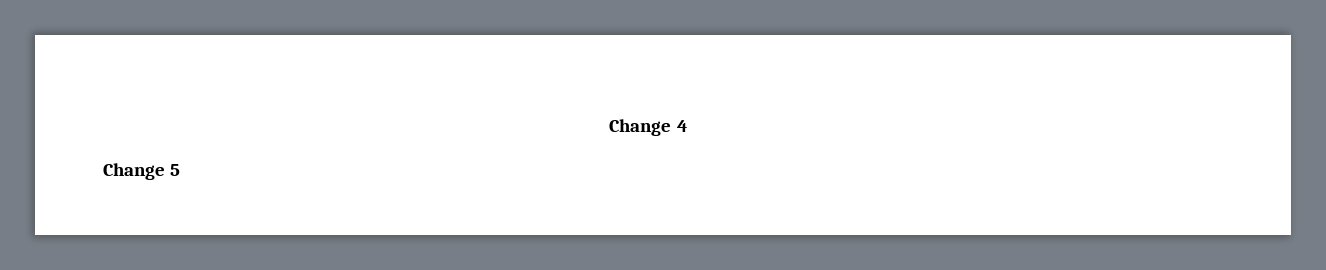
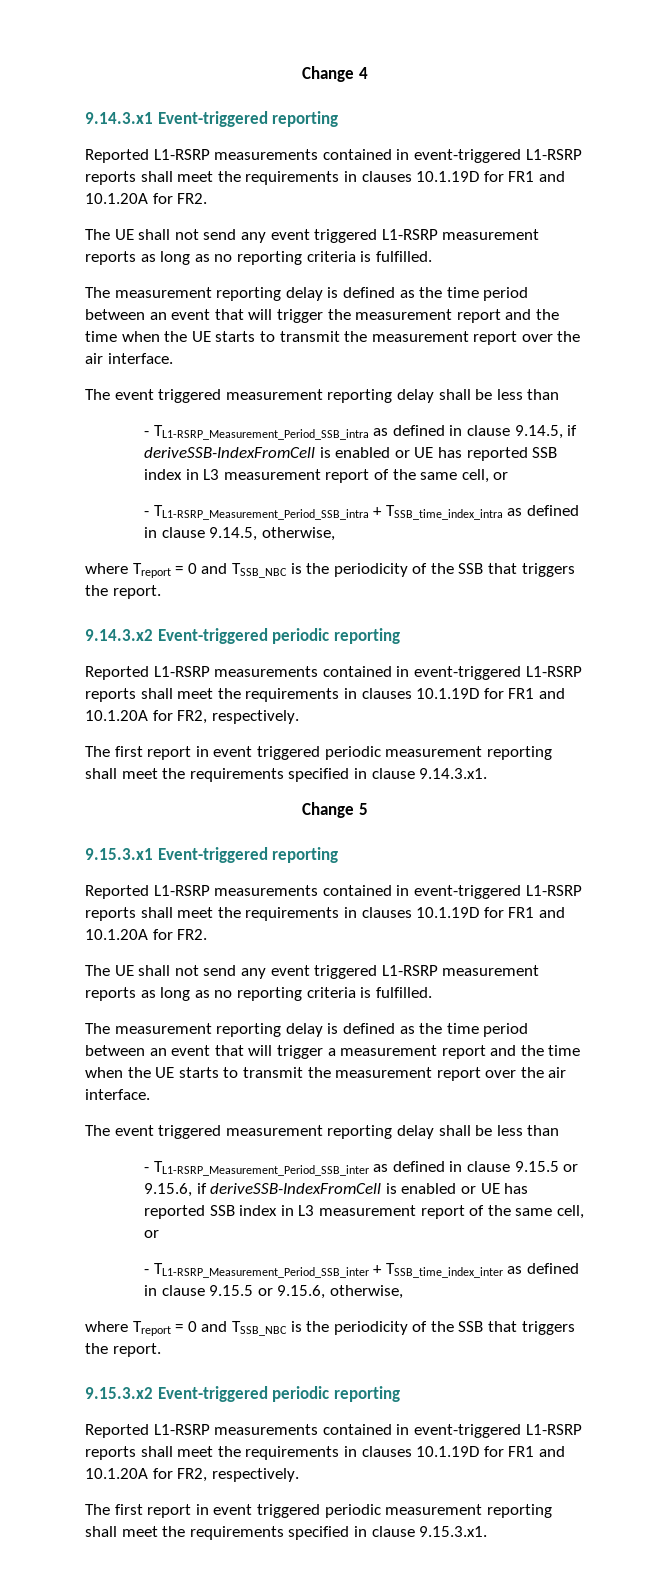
+ 9.14.3.x1 Event-triggered reporting
+ Reported L1-RSRP measurements contained in event-triggered L1-RSRP reports shall meet the requirements in clauses 10.1.19D for FR1 and 10.1.20A for FR2.
+ The UE shall not send any event triggered L1-RSRP measurement reports as long as no reporting criteria is fulfilled.
+ The measurement reporting delay is defined as the time period between an event that will trigger the measurement report and the time when the UE starts to transmit the measurement report over the air interface.
+ The event triggered measurement reporting delay shall be less than
+ - TL1-RSRP_Measurement_Period_SSB_intra as defined in clause 9.14.5, if deriveSSB-IndexFromCell is enabled or UE has reported SSB index in L3 measurement report of the same cell, or
+ - TL1-RSRP_Measurement_Period_SSB_intra + TSSB_time_index_intra as defined in clause 9.14.5, otherwise,
+ where Treport = 0 and TSSB_NBC is the periodicity of the SSB that triggers the report.
+ 9.14.3.x2 Event-triggered periodic reporting
+ Reported L1-RSRP measurements contained in event-triggered L1-RSRP reports shall meet the requirements in clauses 10.1.19D for FR1 and 10.1.20A for FR2, respectively.
+ The first report in event triggered periodic measurement reporting shall meet the requirements specified in clause 9.14.3.x1.
  Change 5
+ 9.15.3.x1 Event-triggered reporting
+ Reported L1-RSRP measurements contained in event-triggered L1-RSRP reports shall meet the requirements in clauses 10.1.19D for FR1 and 10.1.20A for FR2.
+ The UE shall not send any event triggered L1-RSRP measurement reports as long as no reporting criteria is fulfilled.
+ The measurement reporting delay is defined as the time period between an event that will trigger a measurement report and the time when the UE starts to transmit the measurement report over the air interface.
+ The event triggered measurement reporting delay shall be less than
+ - TL1-RSRP_Measurement_Period_SSB_inter as defined in clause 9.15.5 or 9.15.6, if deriveSSB-IndexFromCell is enabled or UE has reported SSB index in L3 measurement report of the same cell, or
+ - TL1-RSRP_Measurement_Period_SSB_inter + TSSB_time_index_inter as defined in clause 9.15.5 or 9.15.6, otherwise,
+ where Treport = 0 and TSSB_NBC is the periodicity of the SSB that triggers the report.
+ 9.15.3.x2 Event-triggered periodic reporting
+ Reported L1-RSRP measurements contained in event-triggered L1-RSRP reports shall meet the requirements in clauses 10.1.19D for FR1 and 10.1.20A for FR2, respectively.
+ The first report in event triggered periodic measurement reporting shall meet the requirements specified in clause 9.15.3.x1.

